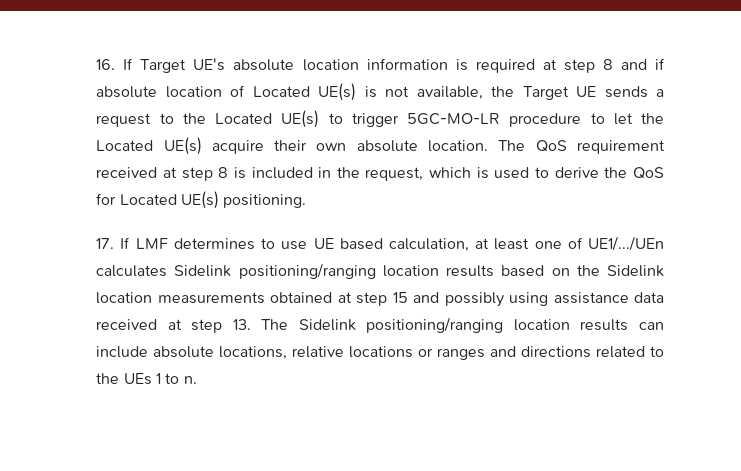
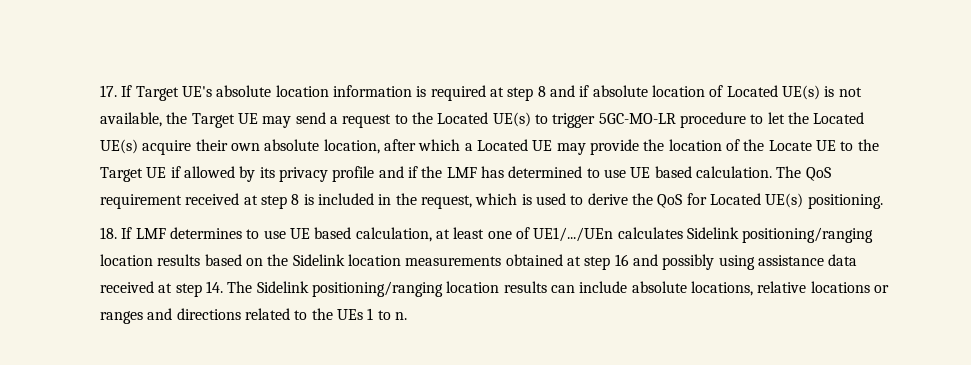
- 16. If Target UE's absolute location information is required at step 8 and if absolute location of Located UE(s) is not available, the Target UE sends a request to the Located UE(s) to trigger 5GC-MO-LR procedure to let the Located UE(s) acquire their own absolute location.
+ 17. If Target UE's absolute location information is required at step 8 and if absolute location of Located UE(s) is not available, the Target UE may send a request to the Located UE(s) to trigger 5GC-MO-LR procedure to let the Located UE(s) acquire their own absolute location, after which a Located UE may provide the location of the Locate UE to the Target UE if allowed by its privacy profile and if the LMF has determined to use UE based calculation.
- 17. If LMF determines to use UE based calculation, at least one of UE1/.../UEn calculates Sidelink positioning/ranging location results based on the Sidelink location measurements obtained at step 15 and possibly using assistance data received at step 13. The Sidelink positioning/ranging location results can include absolute locations, relative locations or ranges and directions related to the UEs 1 to n.
+ 18. If LMF determines to use UE based calculation, at least one of UE1/.../UEn calculates Sidelink positioning/ranging location results based on the Sidelink location measurements obtained at step 16 and possibly using assistance data received at step 14. The Sidelink positioning/ranging location results can include absolute locations, relative locations or ranges and directions related to the UEs 1 to n.

